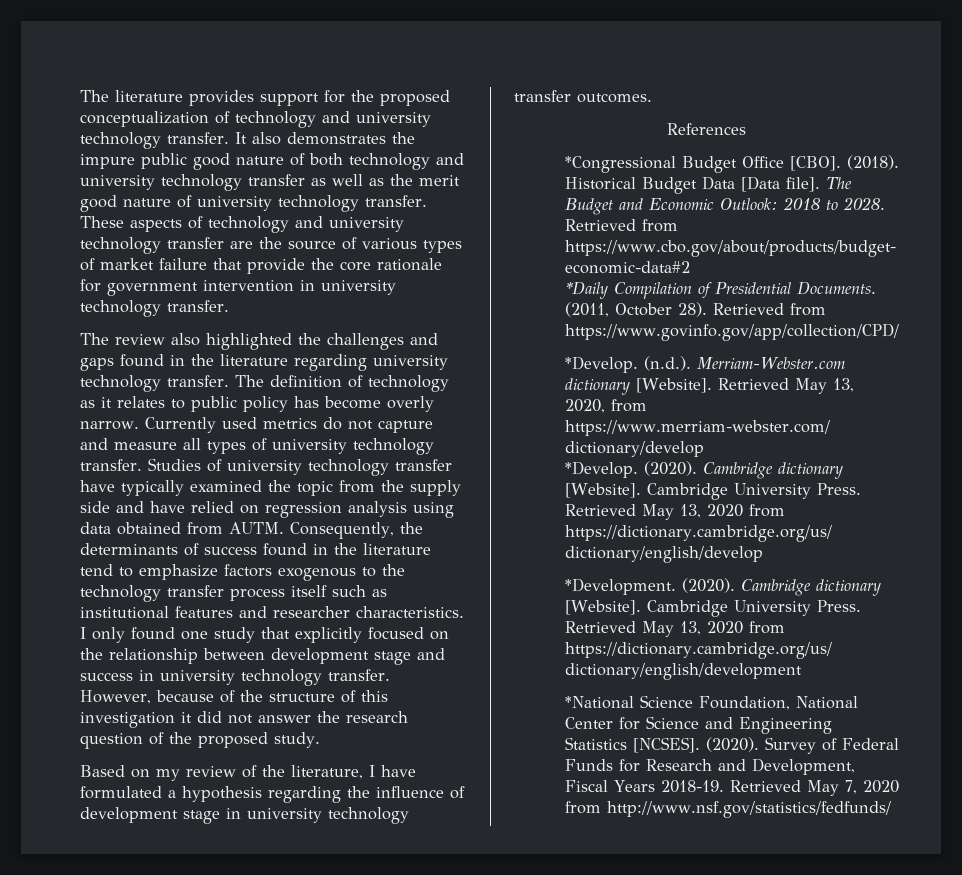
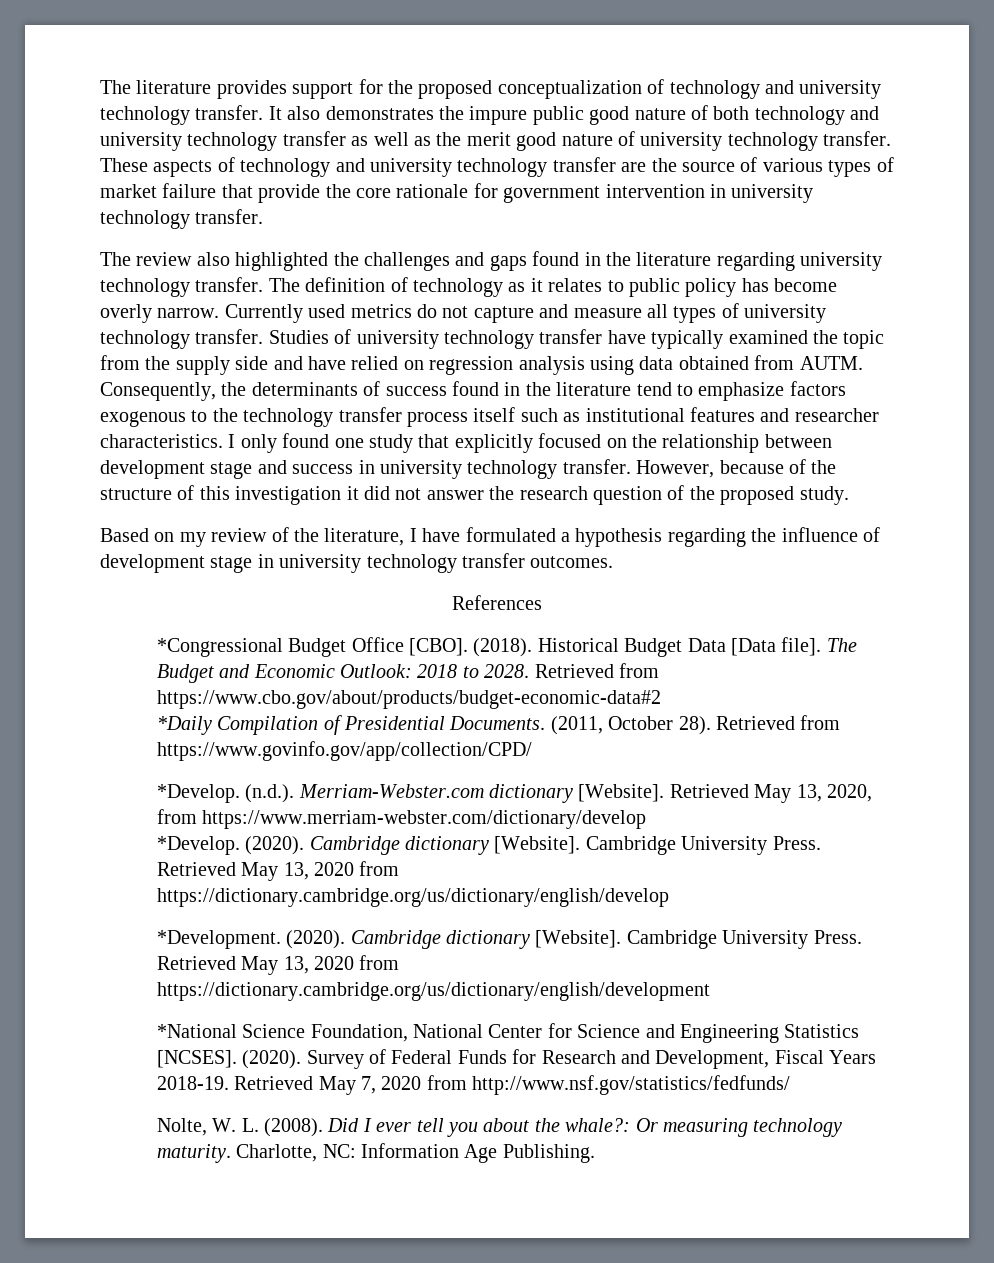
+ Nolte, W. L. (2008). Did I ever tell you about the whale?: Or measuring technology maturity. Charlotte, NC: Information Age Publishing.

